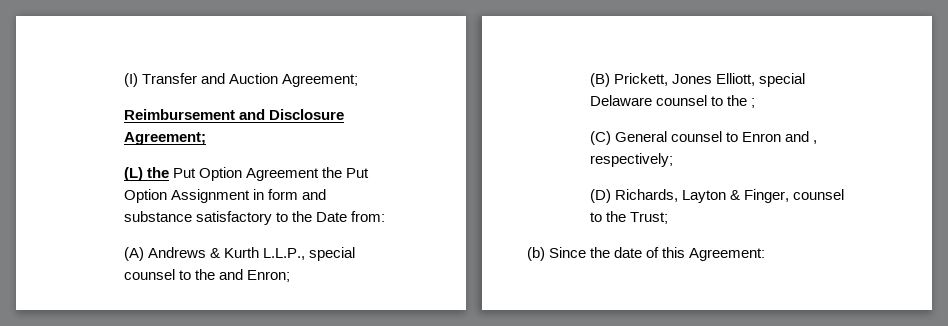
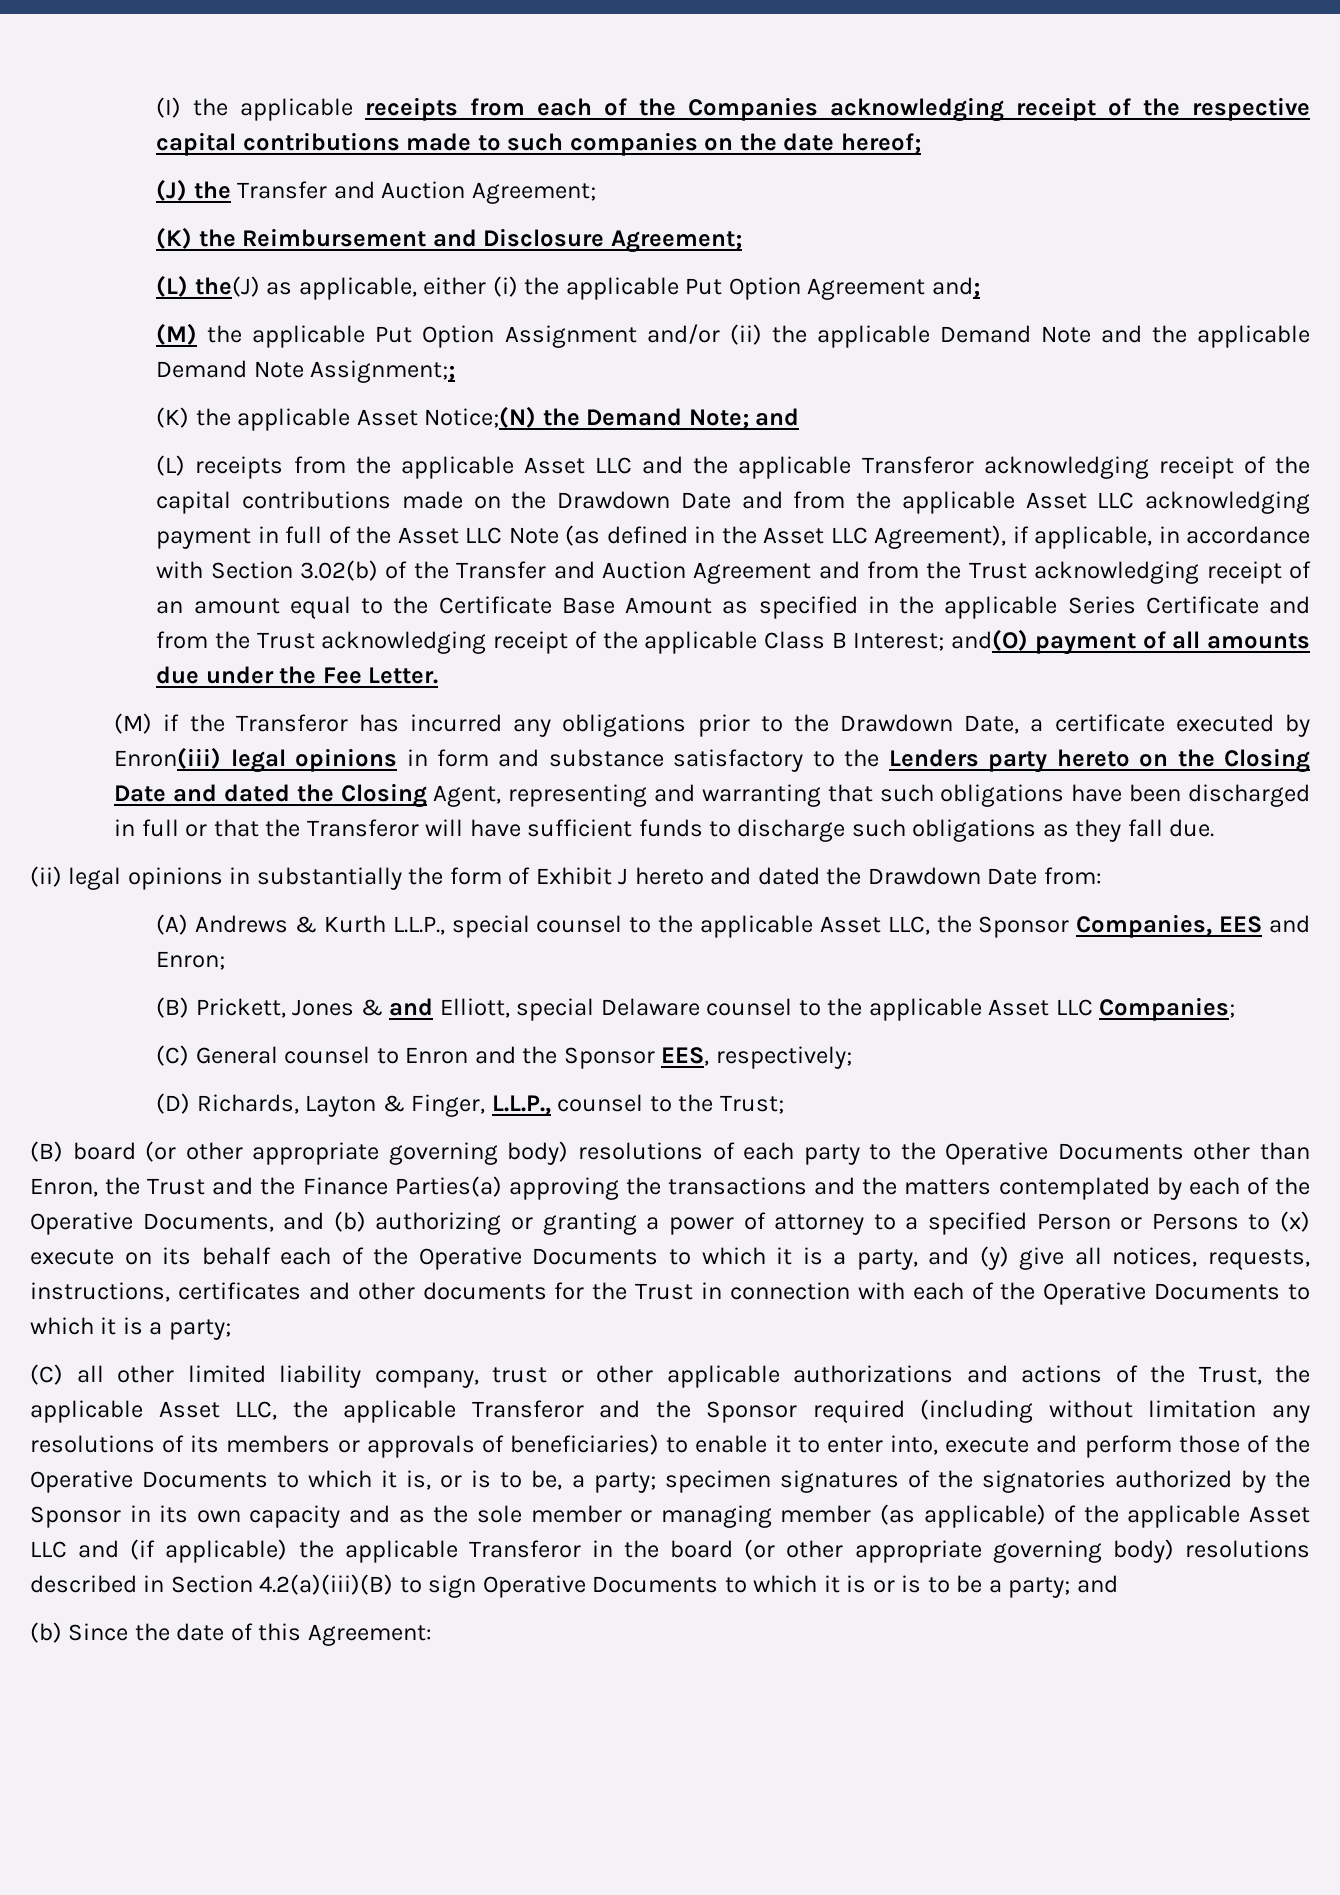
- (I) Transfer and Auction Agreement;
+ (I) the applicable receipts from each of the Companies acknowledging receipt of the respective capital contributions made to such companies on the date hereof;
+ (J) the Transfer and Auction Agreement;
- Reimbursement and Disclosure Agreement;
+ (K) the Reimbursement and Disclosure Agreement;
- (L) the Put Option Agreement the Put Option Assignment in form and substance satisfactory to the Date from:
+ (L) the(J) as applicable, either (i) the applicable Put Option Agreement and;
+ (M) the applicable Put Option Assignment and/or (ii) the applicable Demand Note and the applicable Demand Note Assignment;;
+ (K) the applicable Asset Notice;(N) the Demand Note; and
+ (L) receipts from the applicable Asset LLC and the applicable Transferor acknowledging receipt of the capital contributions made on the Drawdown Date and from the applicable Asset LLC acknowledging payment in full of the Asset LLC Note (as defined in the Asset LLC Agreement), if applicable, in accordance with Section 3.02(b) of the Transfer and Auction Agreement and from the Trust acknowledging receipt of an amount equal to the Certificate Base Amount as specified in the applicable Series Certificate and from the Trust acknowledging receipt of the applicable Class B Interest; and(O) payment of all amounts due under the Fee Letter.
+ (M) if the Transferor has incurred any obligations prior to the Drawdown Date, a certificate executed by Enron(iii) legal opinions in form and substance satisfactory to the Lenders party hereto on the Closing Date and dated the Closing Agent, representing and warranting that such obligations have been discharged in full or that the Transferor will have sufficient funds to discharge such obligations as they fall due.
+ (ii) legal opinions in substantially the form of Exhibit J hereto and dated the Drawdown Date from:
- (A) Andrews & Kurth L.L.P., special counsel to the and Enron;
+ (A) Andrews & Kurth L.L.P., special counsel to the applicable Asset LLC, the Sponsor Companies, EES and Enron;
- (B) Prickett, Jones Elliott, special Delaware counsel to the ;
+ (B) Prickett, Jones & and Elliott, special Delaware counsel to the applicable Asset LLC Companies;
- (C) General counsel to Enron and , respectively;
+ (C) General counsel to Enron and the Sponsor EES, respectively;
- (D) Richards, Layton & Finger, counsel to the Trust;
+ (D) Richards, Layton & Finger, L.L.P., counsel to the Trust;
+ (B) board (or other appropriate governing body) resolutions of each party to the Operative Documents other than Enron, the Trust and the Finance Parties(a) approving the transactions and the matters contemplated by each of the Operative Documents, and (b) authorizing or granting a power of attorney to a specified Person or Persons to (x) execute on its behalf each of the Operative Documents to which it is a party, and (y) give all notices, requests, instructions, certificates and other documents for the Trust in connection with each of the Operative Documents to which it is a party;
+ (C) all other limited liability company, trust or other applicable authorizations and actions of the Trust, the applicable Asset LLC, the applicable Transferor and the Sponsor required (including without limitation any resolutions of its members or approvals of beneficiaries) to enable it to enter into, execute and perform those of the Operative Documents to which it is, or is to be, a party; specimen signatures of the signatories authorized by the Sponsor in its own capacity and as the sole member or managing member (as applicable) of the applicable Asset LLC and (if applicable) the applicable Transferor in the board (or other appropriate governing body) resolutions described in Section 4.2(a)(iii)(B) to sign Operative Documents to which it is or is to be a party; and

